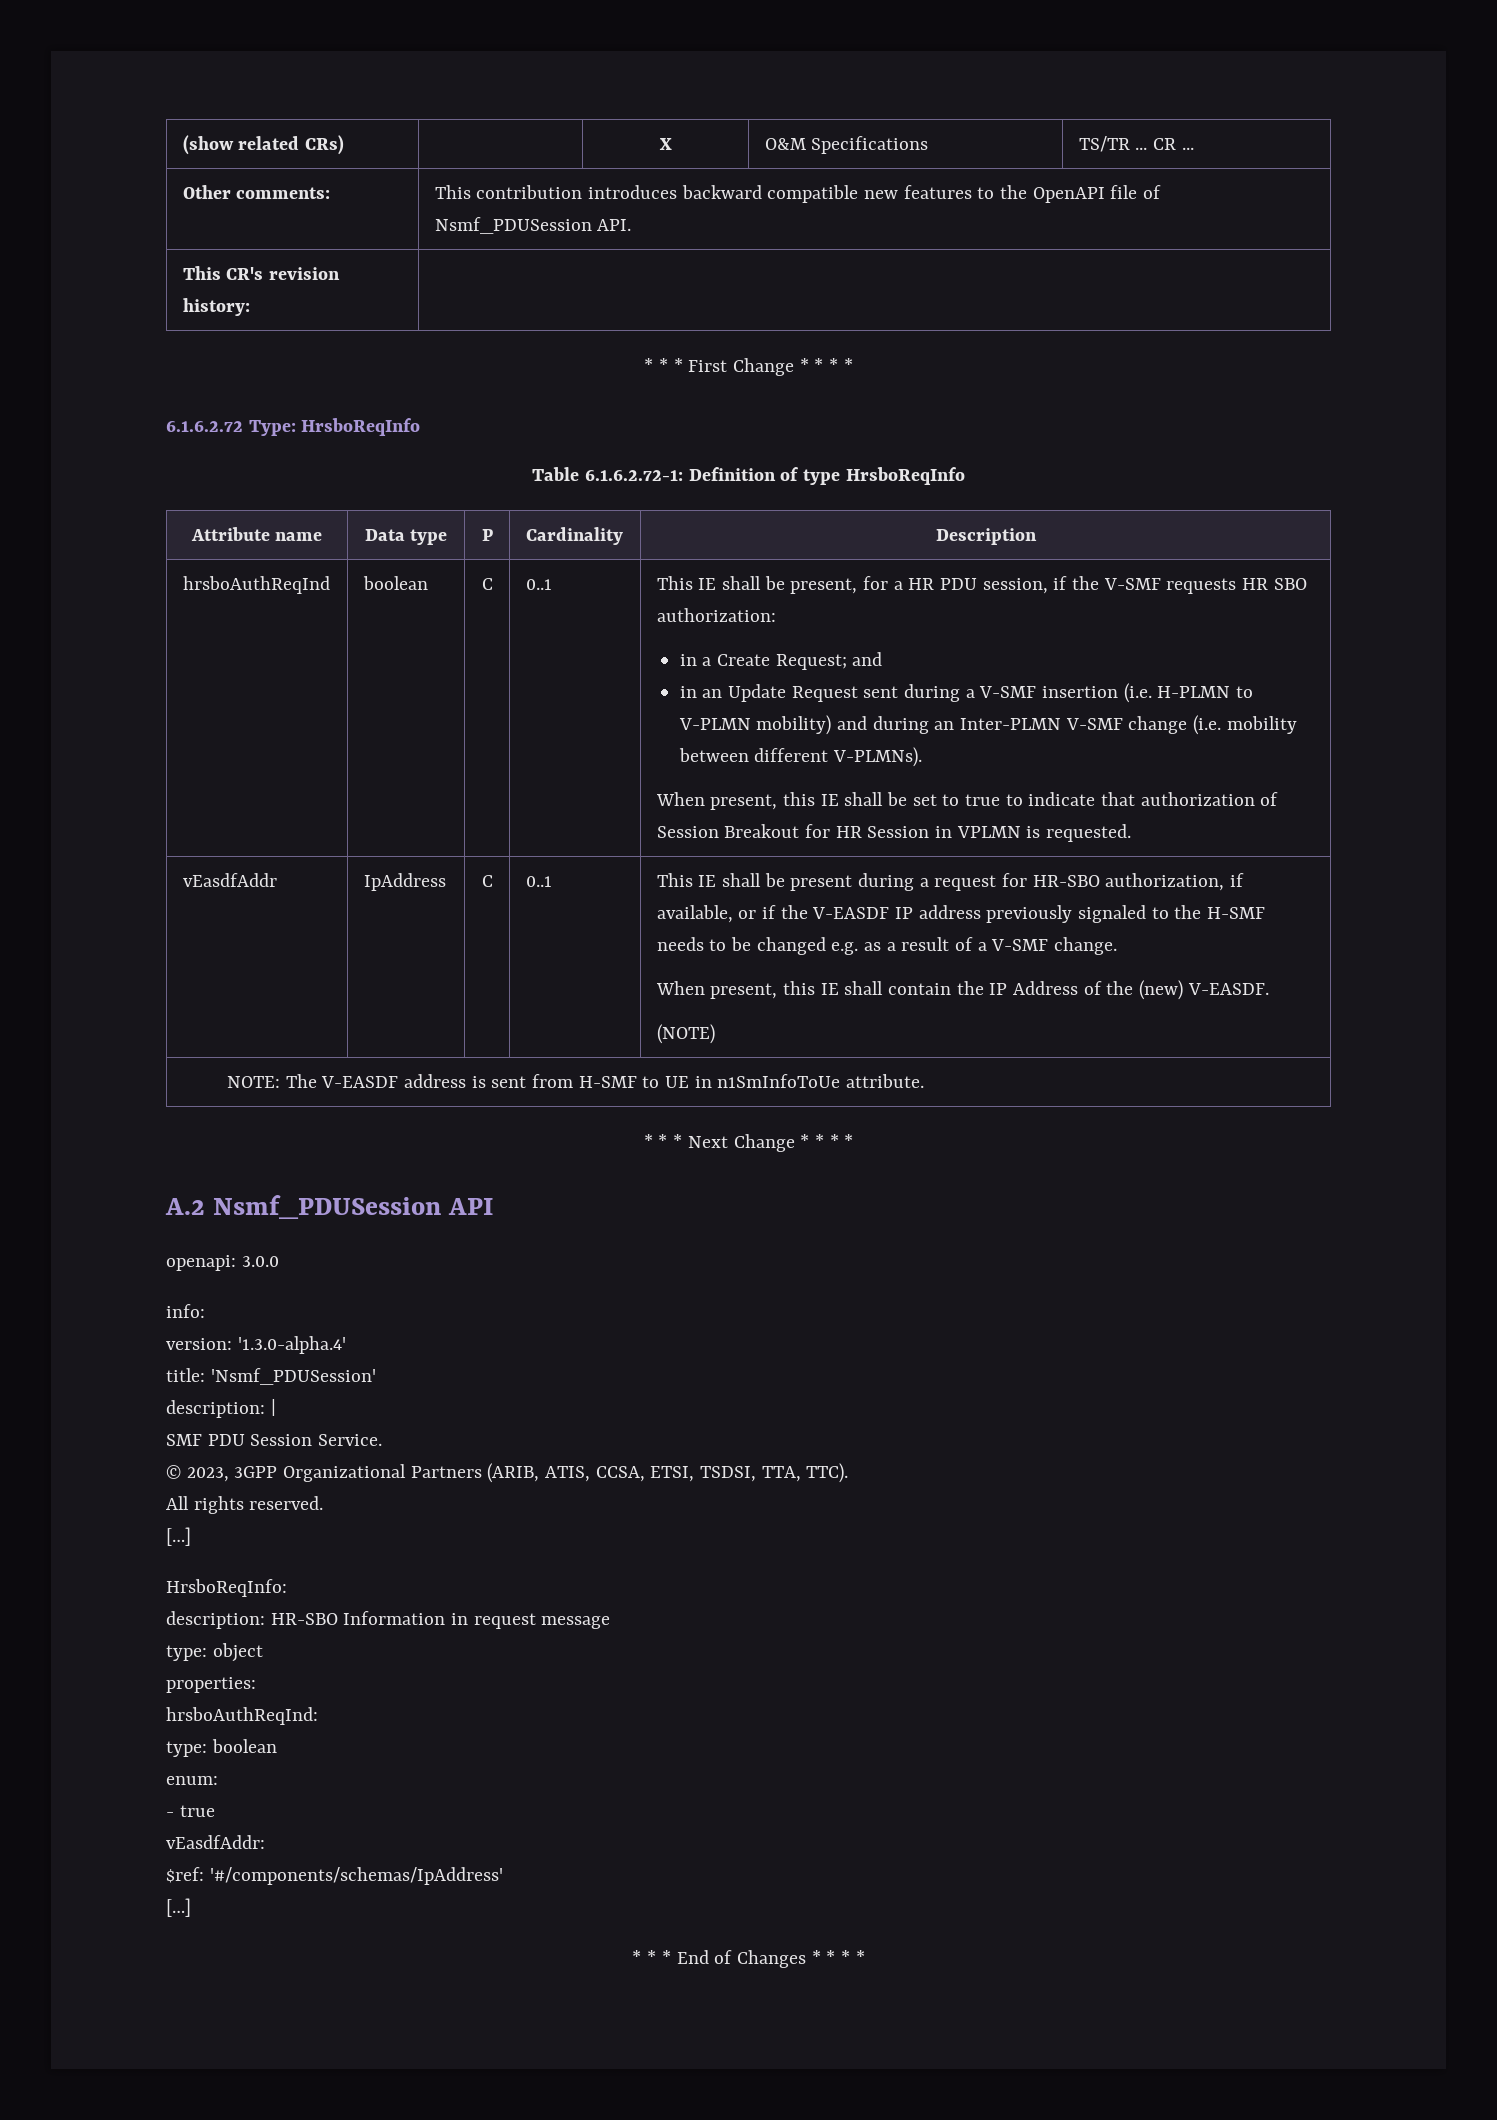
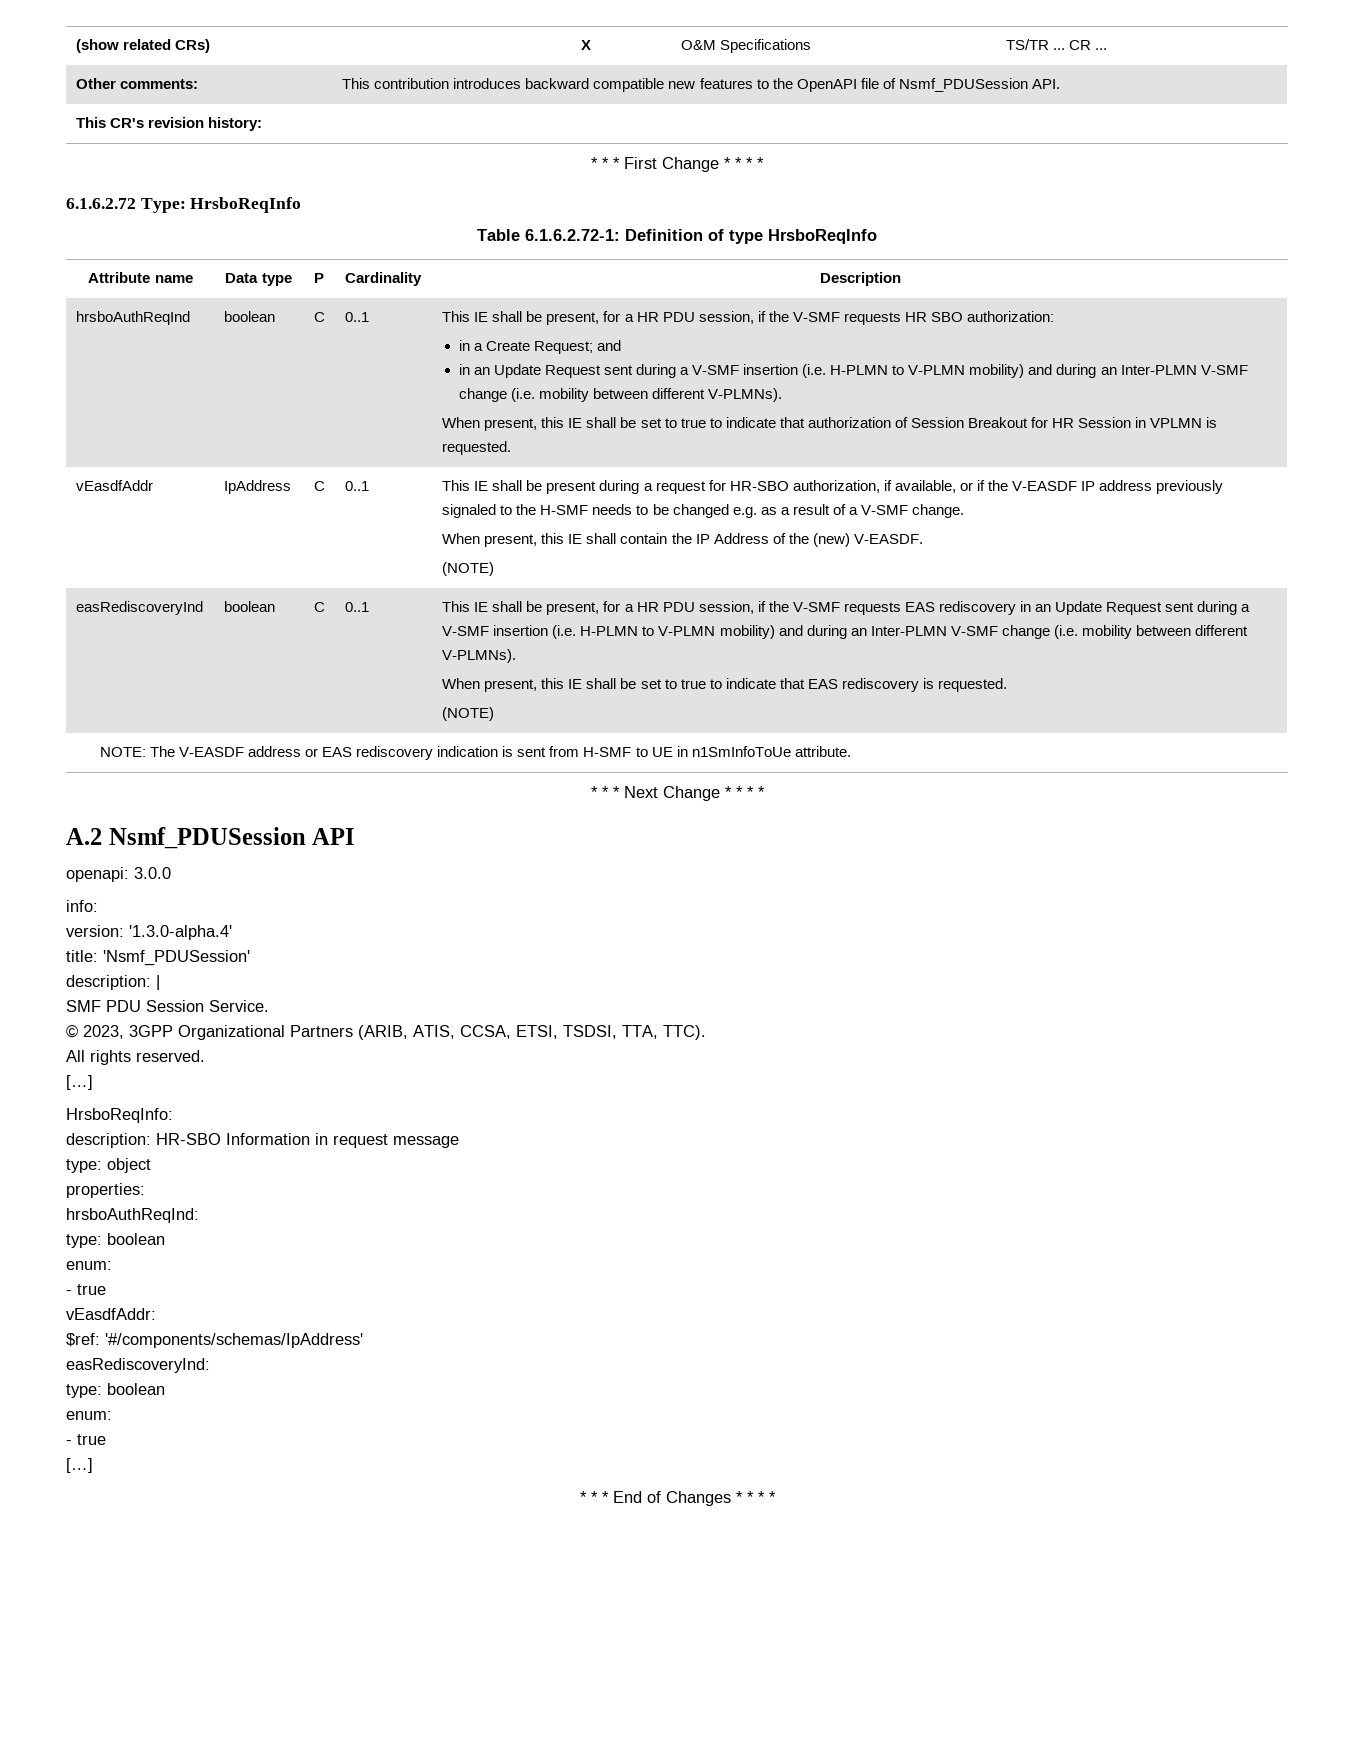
+ easRediscoveryInd | boolean | C | 0..1 | This IE shall be present, for a HR PDU session, if the V-SMF requests EAS rediscovery in an Update Request sent during a V-SMF insertion (i.e. H-PLMN to V-PLMN mobility) and during an Inter-PLMN V-SMF change (i.e. mobility between different V-PLMNs).
+ When present, this IE shall be set to true to indicate that EAS rediscovery is requested.
+ (NOTE)
- NOTE: The V-EASDF address is sent from H-SMF to UE in n1SmInfoToUe attribute.
+ NOTE: The V-EASDF address or EAS rediscovery indication is sent from H-SMF to UE in n1SmInfoToUe attribute.
+ easRediscoveryInd:
+ type: boolean
+ enum:
+ - true

